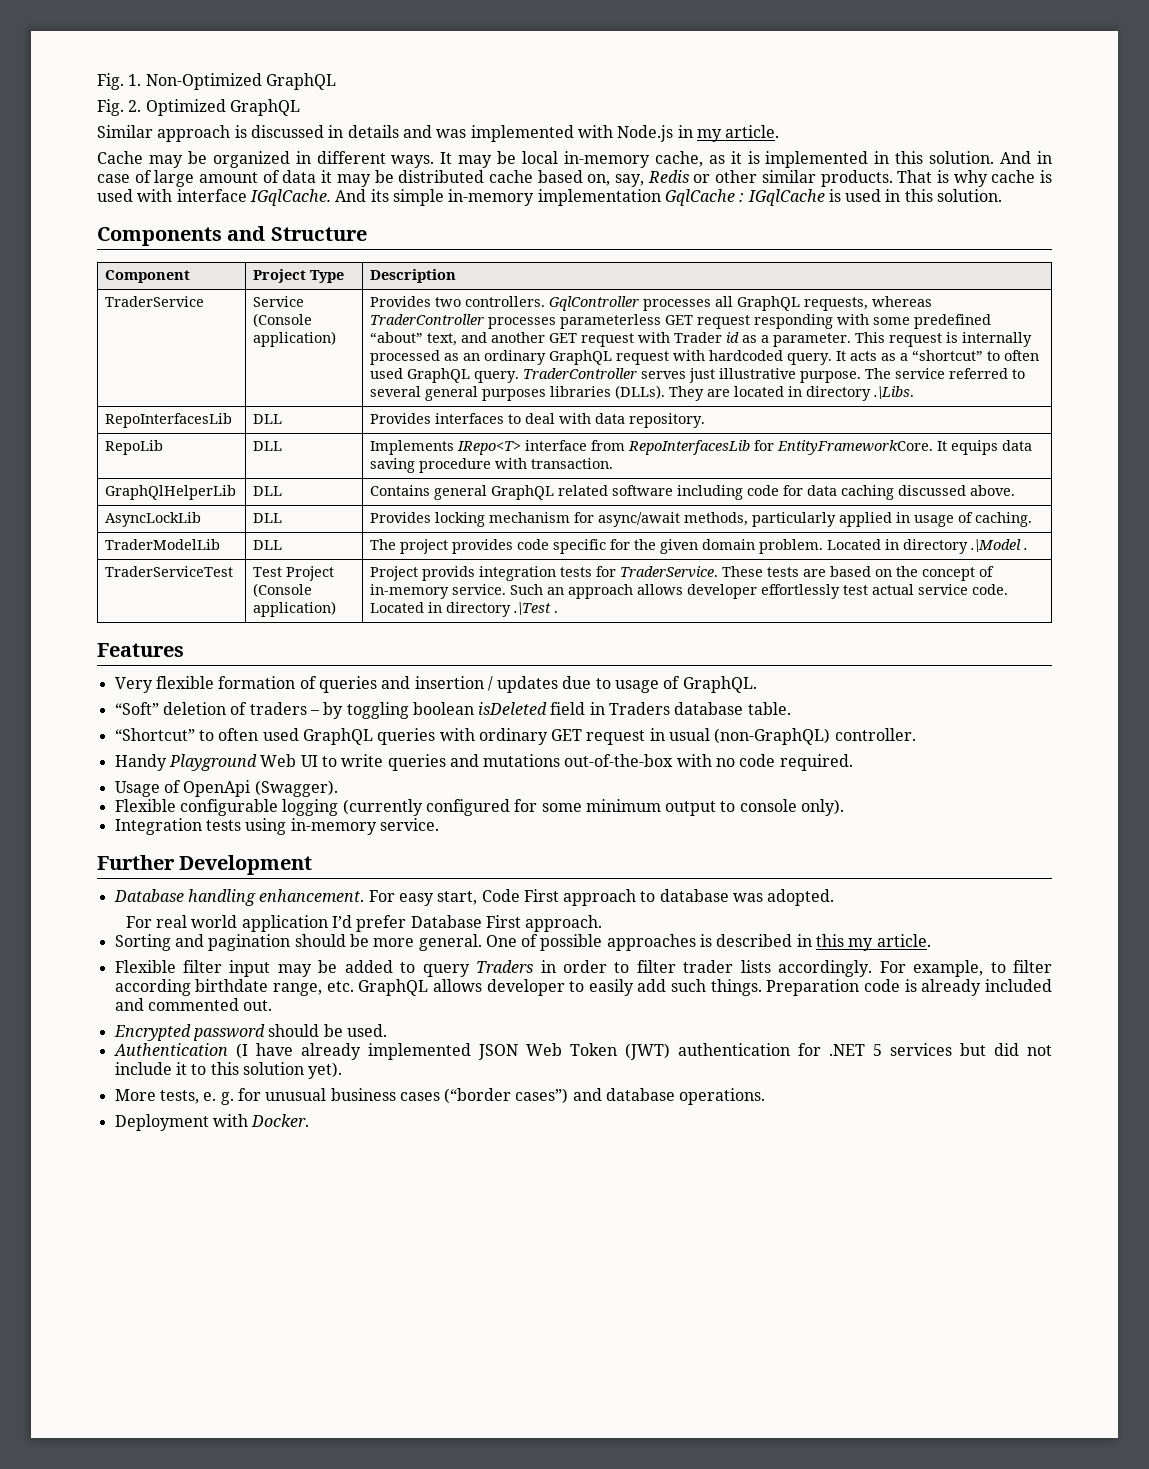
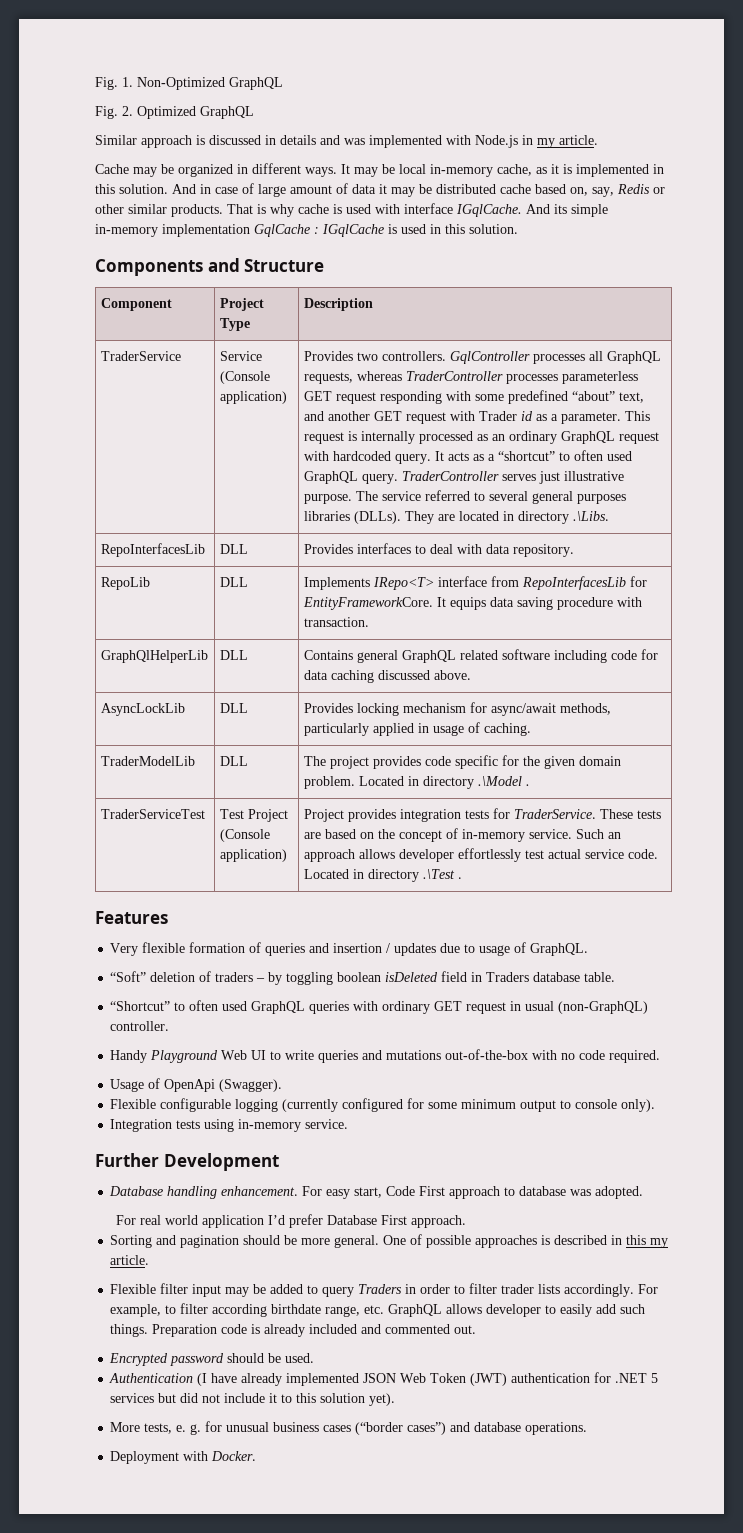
- TraderServiceTest | Test Project (Console application) | Project provids integration tests for TraderService. These tests are based on the concept of in-memory service. Such an approach allows developer effortlessly test actual service code. Located in directory .\Test .
+ TraderServiceTest | Test Project (Console application) | Project provides integration tests for TraderService. These tests are based on the concept of in-memory service. Such an approach allows developer effortlessly test actual service code. Located in directory .\Test .

